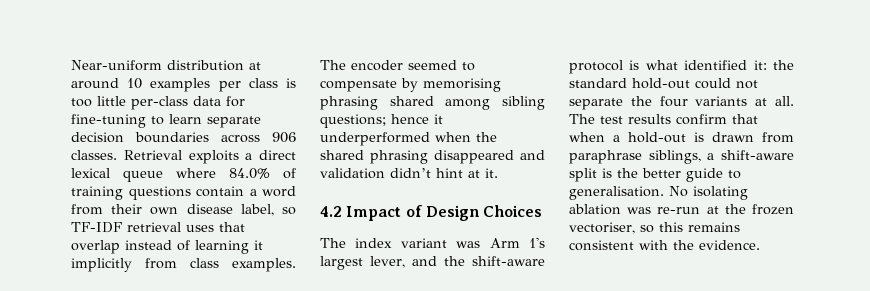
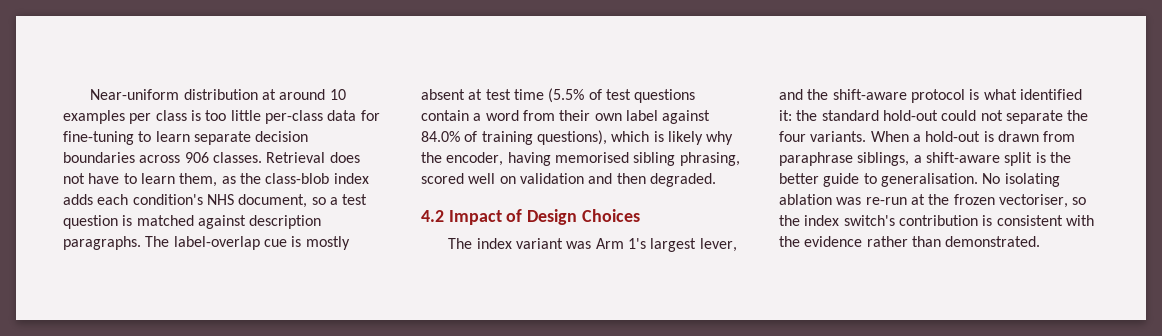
- Retrieval exploits a direct lexical queue where 84.0% of training questions contain a word from their own disease label, so TF-IDF retrieval uses that overlap instead of learning it implicitly from class examples. The encoder seemed to compensate by memorising phrasing shared among sibling questions; hence it underperformed when the shared phrasing disappeared and validation didn’t hint at it.
+ Retrieval does not have to learn them, as the class-blob index adds each condition's NHS document, so a test question is matched against description paragraphs. The label-overlap cue is mostly absent at test time (5.5% of test questions contain a word from their own label against 84.0% of training questions), which is likely why the encoder, having memorised sibling phrasing, scored well on validation and then degraded.
- The index variant was Arm 1's largest lever, and the shift-aware protocol is what identified it: the standard hold-out could not separate the four variants at all. The test results confirm that when a hold-out is drawn from paraphrase siblings, a shift-aware split is the better guide to generalisation.
+ The index variant was Arm 1's largest lever, and the shift-aware protocol is what identified it: the standard hold-out could not separate the four variants. When a hold-out is drawn from paraphrase siblings, a shift-aware split is the better guide to generalisation.
- No isolating ablation was re-run at the frozen vectoriser, so this remains consistent with the evidence.
+ No isolating ablation was re-run at the frozen vectoriser, so the index switch's contribution is consistent with the evidence rather than demonstrated.

